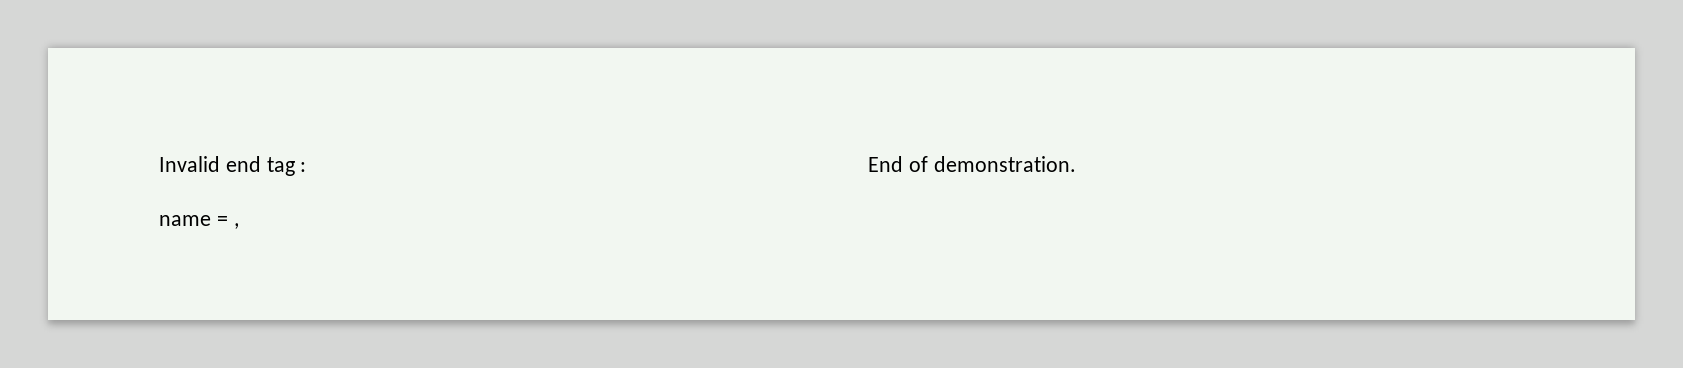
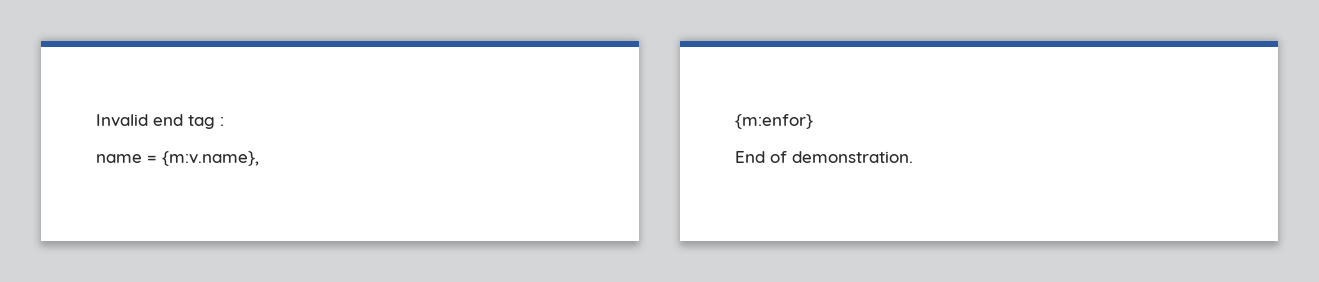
- name = ,
+ name = {m:v.name},
+ {m:enfor}

